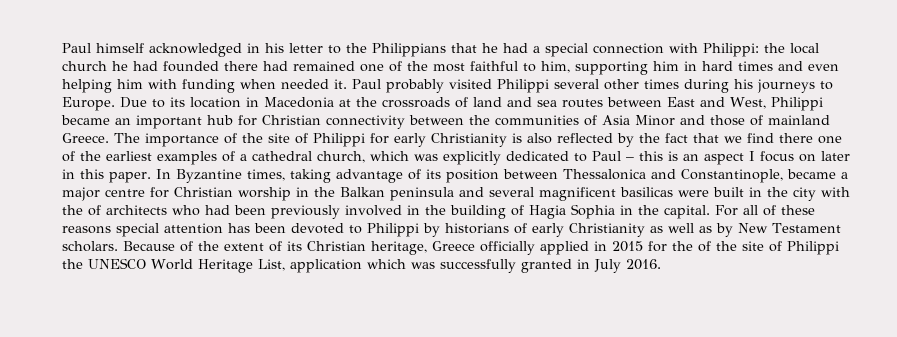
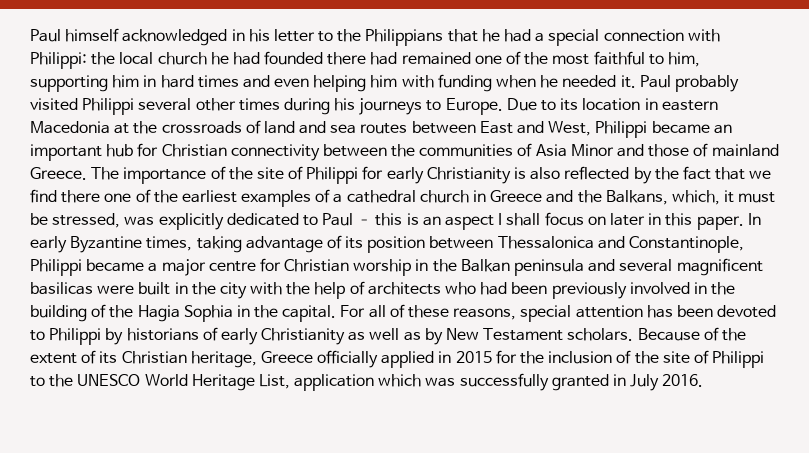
- Paul himself acknowledged in his letter to the Philippians that he had a special connection with Philippi: the local church he had founded there had remained one of the most faithful to him, supporting him in hard times and even helping him with funding when needed it.
+ Paul himself acknowledged in his letter to the Philippians that he had a special connection with Philippi: the local church he had founded there had remained one of the most faithful to him, supporting him in hard times and even helping him with funding when he needed it.
- Due to its location in Macedonia at the crossroads of land and sea routes between East and West, Philippi became an important hub for Christian connectivity between the communities of Asia Minor and those of mainland Greece.
+ Due to its location in eastern Macedonia at the crossroads of land and sea routes between East and West, Philippi became an important hub for Christian connectivity between the communities of Asia Minor and those of mainland Greece.
- The importance of the site of Philippi for early Christianity is also reflected by the fact that we find there one of the earliest examples of a cathedral church, which was explicitly dedicated to Paul – this is an aspect I focus on later in this paper.
+ The importance of the site of Philippi for early Christianity is also reflected by the fact that we find there one of the earliest examples of a cathedral church in Greece and the Balkans, which, it must be stressed, was explicitly dedicated to Paul – this is an aspect I shall focus on later in this paper.
- In Byzantine times, taking advantage of its position between Thessalonica and Constantinople, became a major centre for Christian worship in the Balkan peninsula and several magnificent basilicas were built in the city with the of architects who had been previously involved in the building of Hagia Sophia in the capital.
+ In early Byzantine times, taking advantage of its position between Thessalonica and Constantinople, Philippi became a major centre for Christian worship in the Balkan peninsula and several magnificent basilicas were built in the city with the help of architects who had been previously involved in the building of the Hagia Sophia in the capital.
- For all of these reasons special attention has been devoted to Philippi by historians of early Christianity as well as by New Testament scholars.
+ For all of these reasons, special attention has been devoted to Philippi by historians of early Christianity as well as by New Testament scholars.
- Because of the extent of its Christian heritage, Greece officially applied in 2015 for the of the site of Philippi the UNESCO World Heritage List, application which was successfully granted in July 2016.
+ Because of the extent of its Christian heritage, Greece officially applied in 2015 for the inclusion of the site of Philippi to the UNESCO World Heritage List, application which was successfully granted in July 2016.

